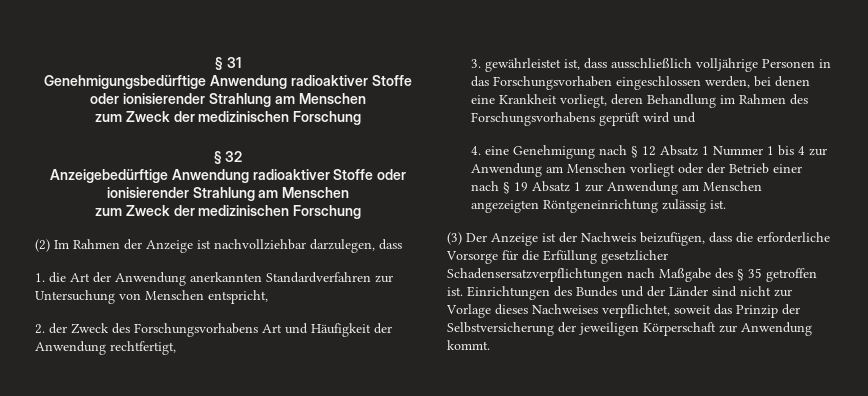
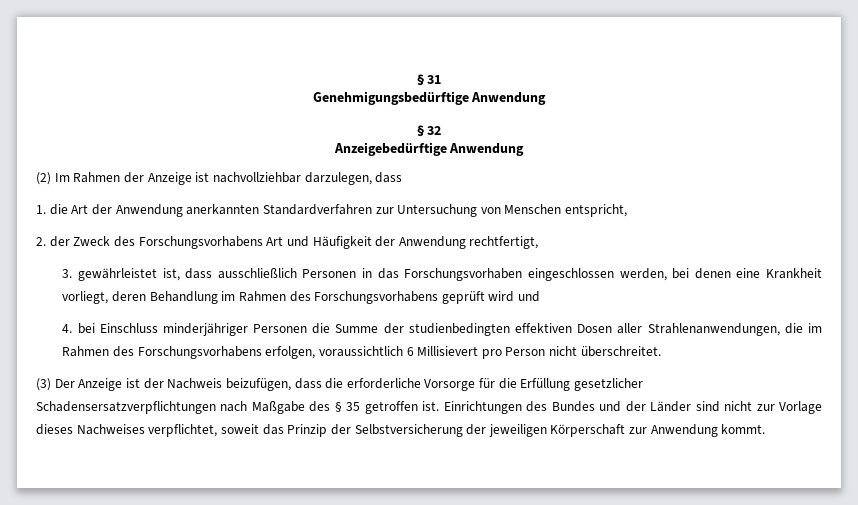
- Genehmigungsbedürftige Anwendung radioaktiver Stoffe oder ionisierender Strahlung am Menschen
- zum Zweck der medizinischen Forschung
+ Genehmigungsbedürftige Anwendung
  § 32
- Anzeigebedürftige Anwendung radioaktiver Stoffe oder ionisierender Strahlung am Menschen
- zum Zweck der medizinischen Forschung
+ Anzeigebedürftige Anwendung
- 3. gewährleistet ist, dass ausschließlich volljährige Personen in das Forschungsvorhaben eingeschlossen werden, bei denen eine Krankheit vorliegt, deren Behandlung im Rahmen des Forschungsvorhabens geprüft wird und
+ 3. gewährleistet ist, dass ausschließlich Personen in das Forschungsvorhaben eingeschlossen werden, bei denen eine Krankheit vorliegt, deren Behandlung im Rahmen des Forschungsvorhabens geprüft wird und
- 4. eine Genehmigung nach § 12 Absatz 1 Nummer 1 bis 4 zur Anwendung am Menschen vorliegt oder der Betrieb einer nach § 19 Absatz 1 zur Anwendung am Menschen angezeigten Röntgeneinrichtung zulässig ist.
+ 4. bei Einschluss minderjähriger Personen die Summe der studienbedingten effektiven Dosen aller Strahlenanwendungen, die im Rahmen des Forschungsvorhabens erfolgen, voraussichtlich 6 Millisievert pro Person nicht überschreitet.

